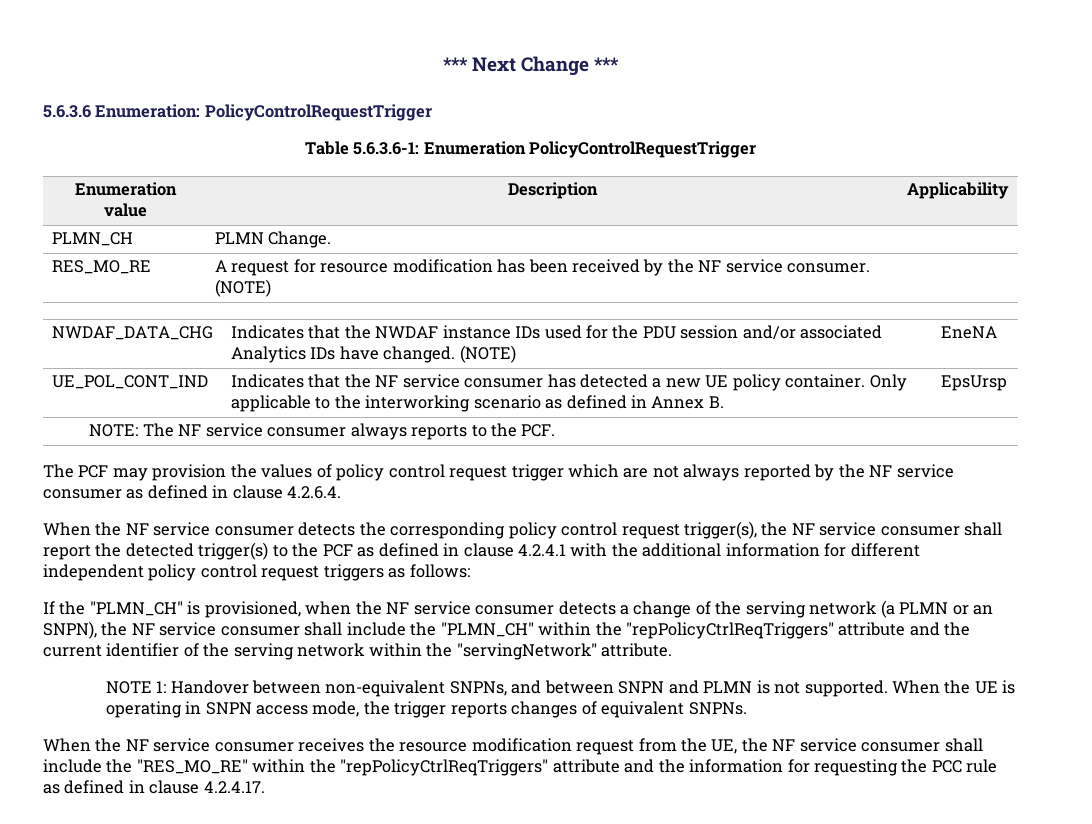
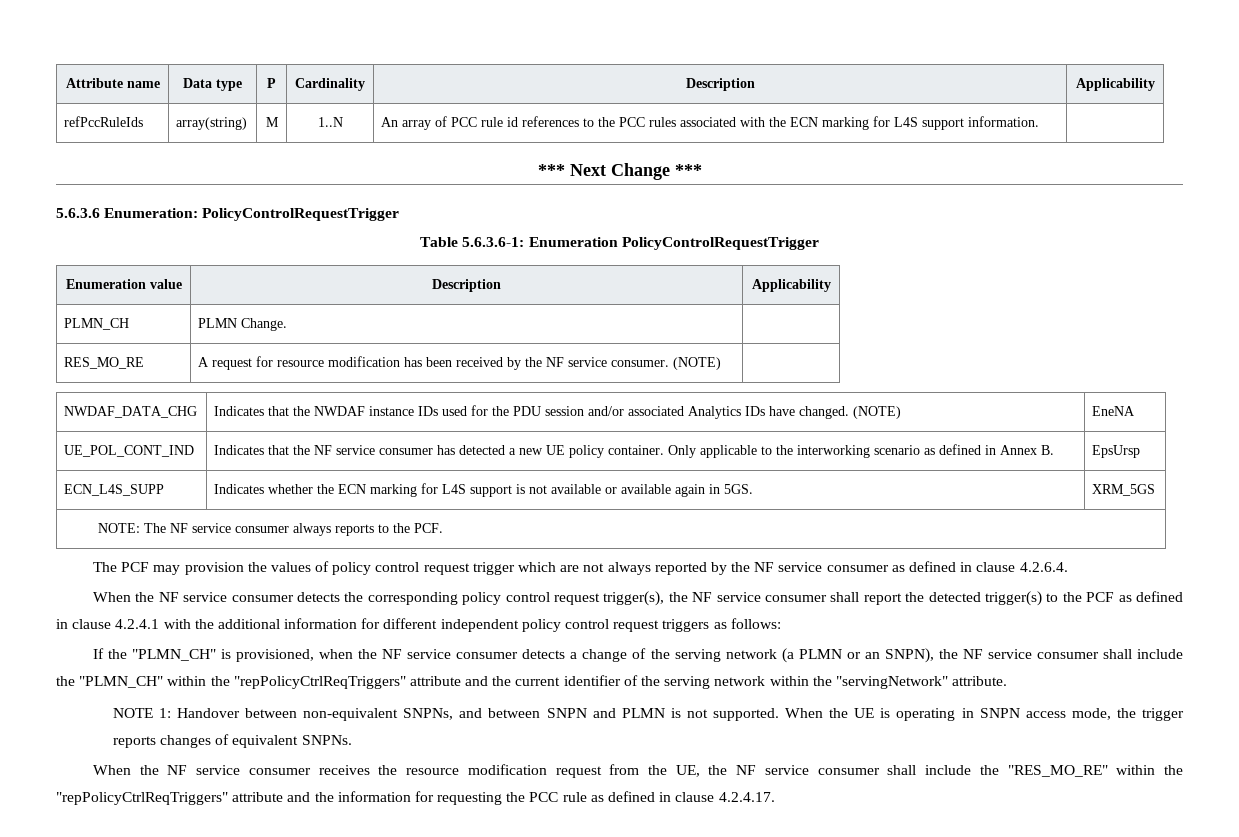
+ Attribute name | Data type | P | Cardinality | Description | Applicability
+ refPccRuleIds | array(string) | M | 1..N | An array of PCC rule id references to the PCC rules associated with the ECN marking for L4S support information. |
+ ECN_L4S_SUPP | Indicates whether the ECN marking for L4S support is not available or available again in 5GS. | XRM_5GS

